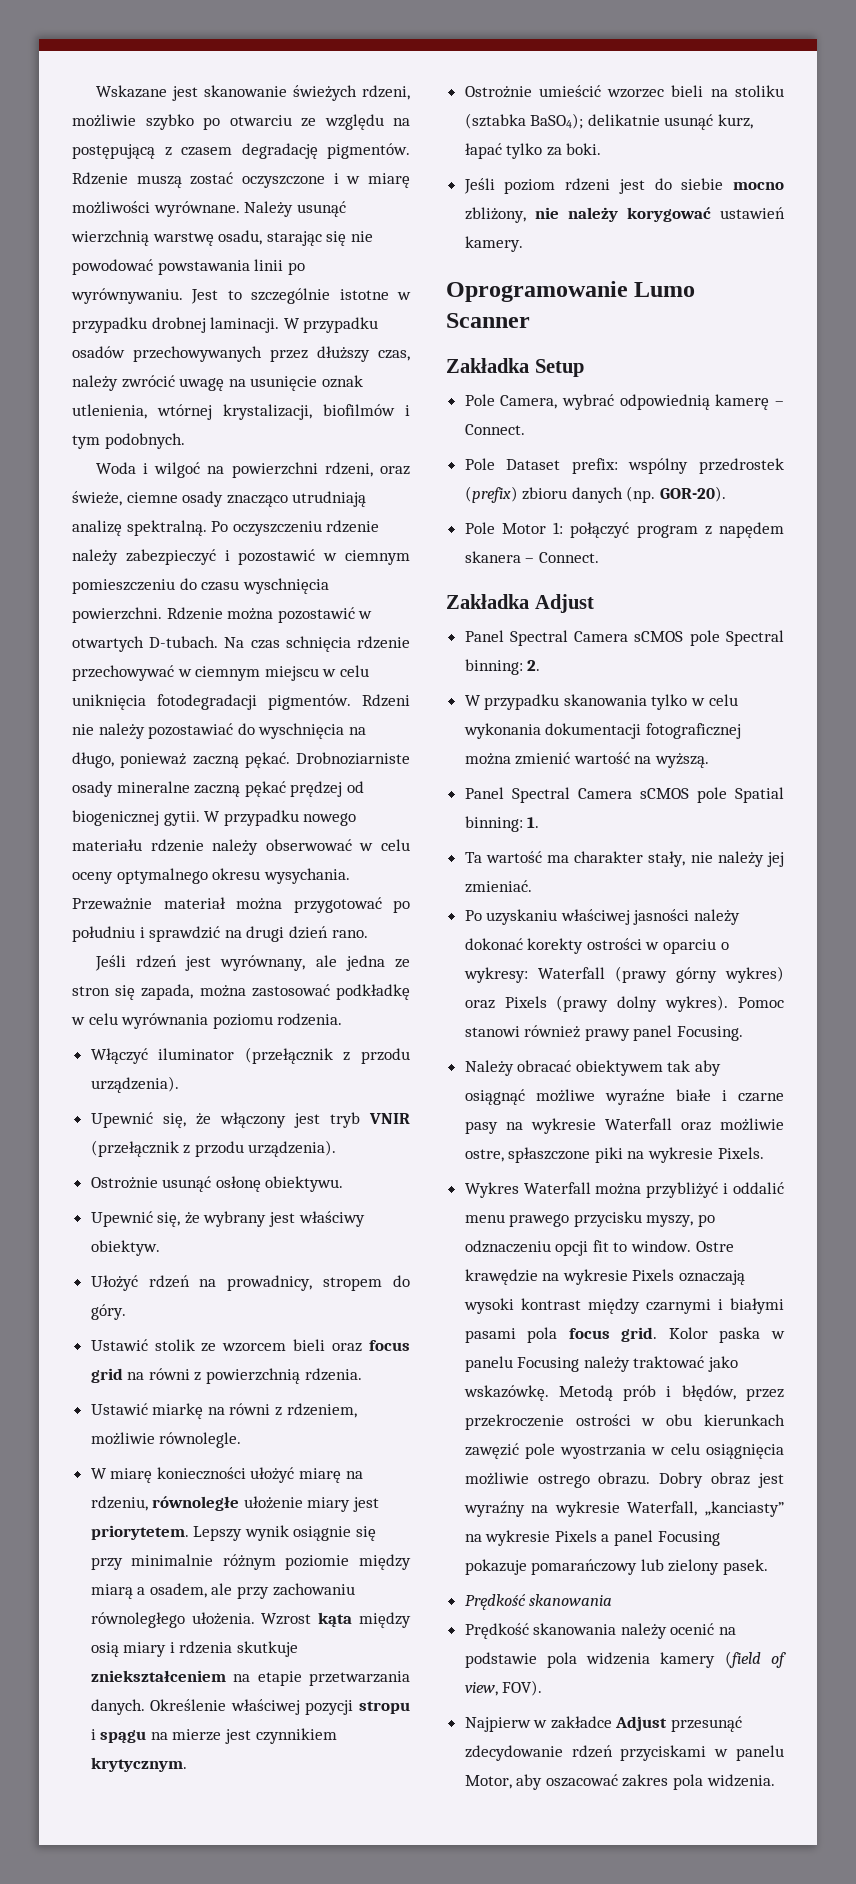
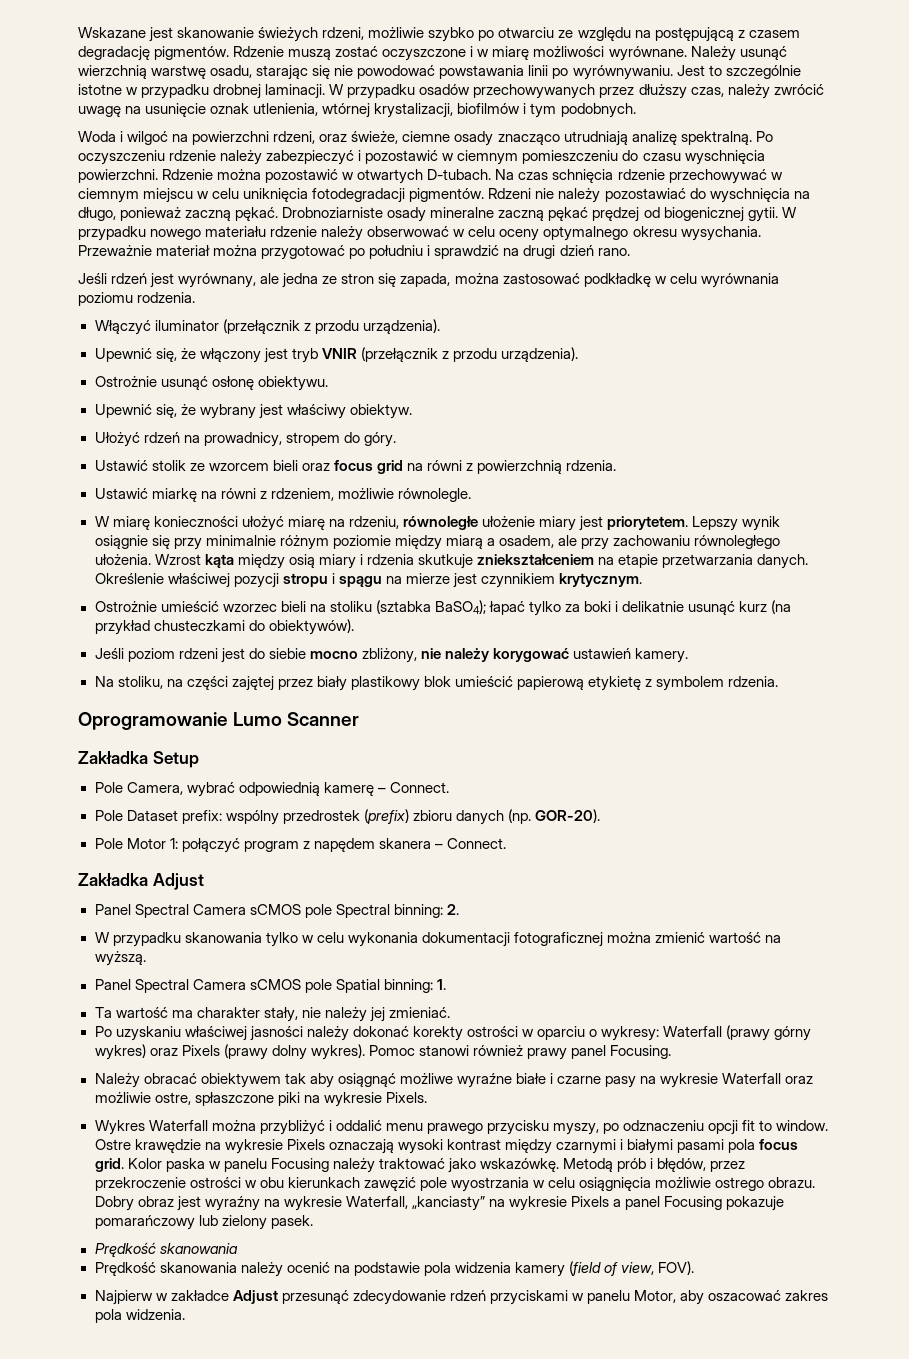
- Ostrożnie umieścić wzorzec bieli na stoliku (sztabka BaSO4); delikatnie usunąć kurz, łapać tylko za boki.
+ Ostrożnie umieścić wzorzec bieli na stoliku (sztabka BaSO4); łapać tylko za boki i delikatnie usunąć kurz (na przykład chusteczkami do obiektywów).
+ Na stoliku, na części zajętej przez biały plastikowy blok umieścić papierową etykietę z symbolem rdzenia.

